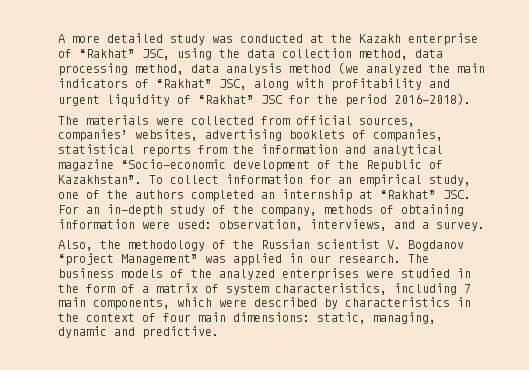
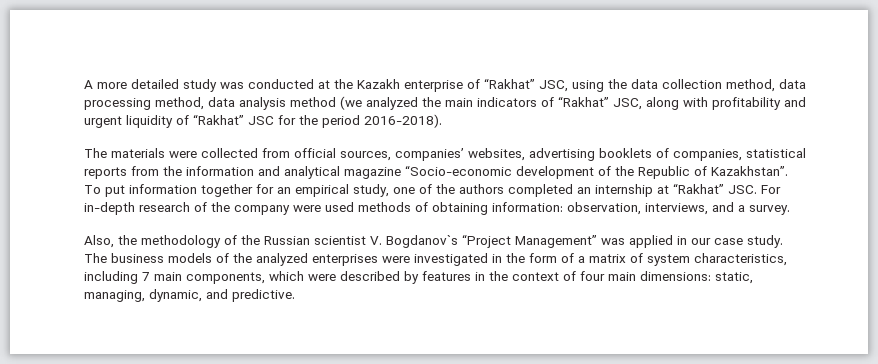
- To collect information for an empirical study, one of the authors completed an internship at “Rakhat” JSC. For an in-depth study of the company, methods of obtaining information were used: observation, interviews, and a survey.
+ To put information together for an empirical study, one of the authors completed an internship at “Rakhat” JSC. For in-depth research of the company were used methods of obtaining information: observation, interviews, and a survey.
- Also, the methodology of the Russian scientist V. Bogdanov “project Management” was applied in our research.
+ Also, the methodology of the Russian scientist V. Bogdanov`s “Project Management” was applied in our case study.
- The business models of the analyzed enterprises were studied in the form of a matrix of system characteristics, including 7 main components, which were described by characteristics in the context of four main dimensions: static, managing, dynamic and predictive.
+ The business models of the analyzed enterprises were investigated in the form of a matrix of system characteristics, including 7 main components, which were described by features in the context of four main dimensions: static, managing, dynamic, and predictive.

